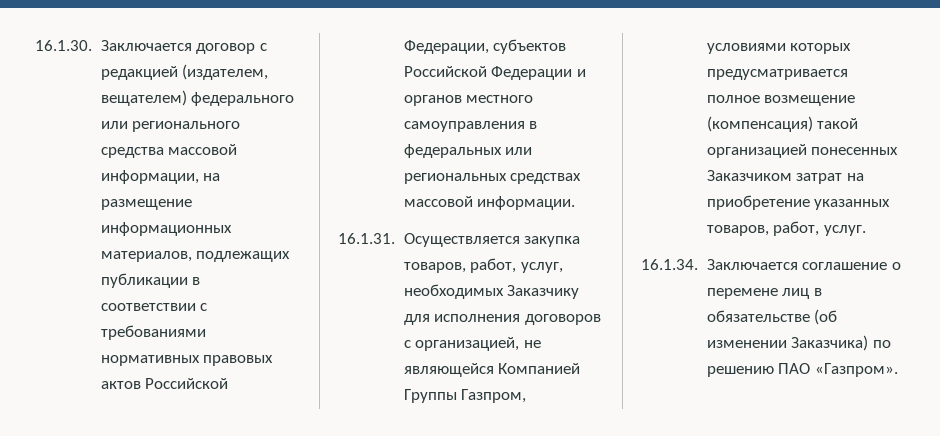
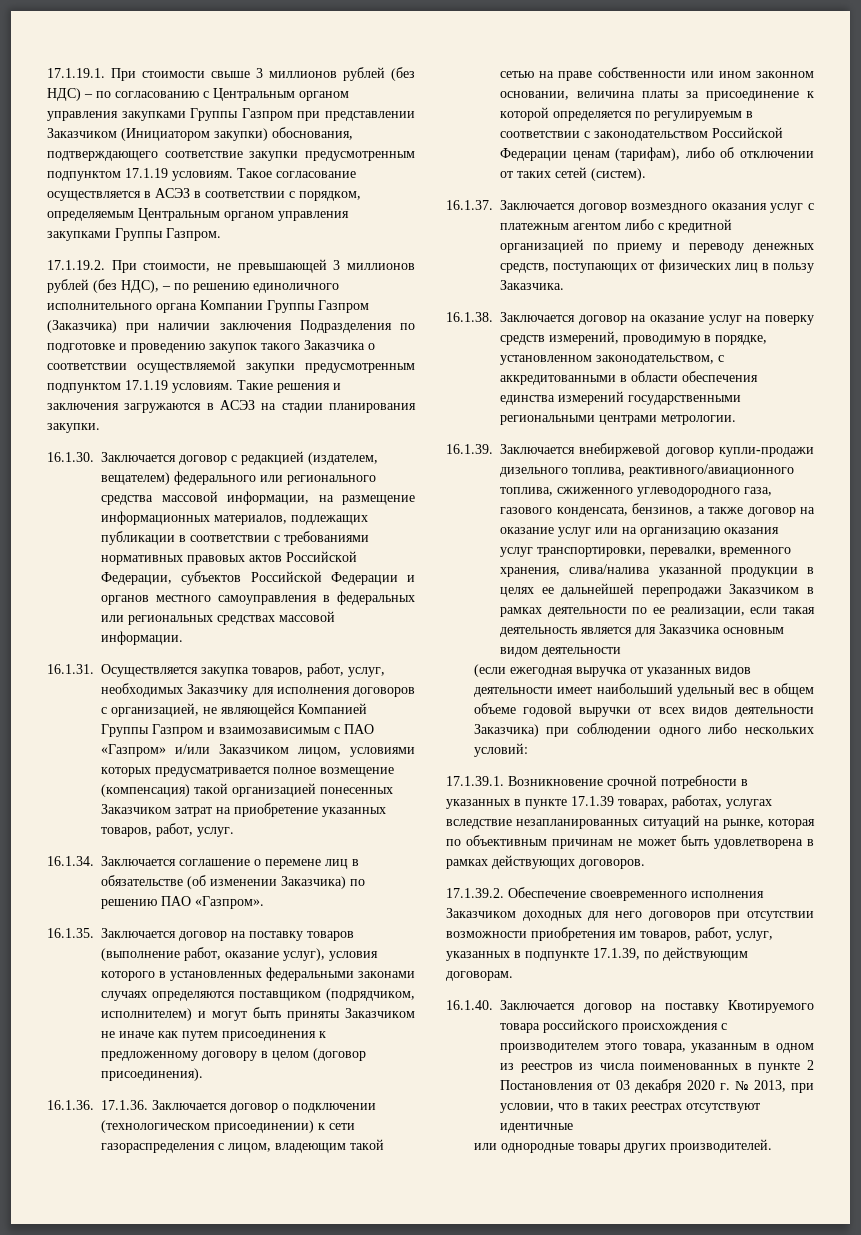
+ 17.1.19.1. При стоимости свыше 3 миллионов рублей (без НДС) – по согласованию с Центральным органом управления закупками Группы Газпром при представлении Заказчиком (Инициатором закупки) обоснования, подтверждающего соответствие закупки предусмотренным подпунктом 17.1.19 условиям. Такое согласование осуществляется в АСЭЗ в соответствии с порядком, определяемым Центральным органом управления закупками Группы Газпром.
+ 17.1.19.2. При стоимости, не превышающей 3 миллионов рублей (без НДС), – по решению единоличного исполнительного органа Компании Группы Газпром (Заказчика) при наличии заключения Подразделения по подготовке и проведению закупок такого Заказчика о соответствии осуществляемой закупки предусмотренным подпунктом 17.1.19 условиям. Такие решения и заключения загружаются в АСЭЗ на стадии планирования закупки.
- 16.1.31. Осуществляется закупка товаров, работ, услуг, необходимых Заказчику для исполнения договоров с организацией, не являющейся Компанией Группы Газпром, условиями которых предусматривается полное возмещение (компенсация) такой организацией понесенных Заказчиком затрат на приобретение указанных товаров, работ, услуг.
+ 16.1.31. Осуществляется закупка товаров, работ, услуг, необходимых Заказчику для исполнения договоров с организацией, не являющейся Компанией Группы Газпром и взаимозависимым с ПАО «Газпром» и/или Заказчиком лицом, условиями которых предусматривается полное возмещение (компенсация) такой организацией понесенных Заказчиком затрат на приобретение указанных товаров, работ, услуг.
+ 16.1.35. Заключается договор на поставку товаров (выполнение работ, оказание услуг), условия которого в установленных федеральными законами случаях определяются поставщиком (подрядчиком, исполнителем) и могут быть приняты Заказчиком не иначе как путем присоединения к предложенному договору в целом (договор присоединения).
+ 16.1.36. 17.1.36. Заключается договор о подключении (технологическом присоединении) к сети газораспределения с лицом, владеющим такой сетью на праве собственности или ином законном основании, величина платы за присоединение к которой определяется по регулируемым в соответствии с законодательством Российской Федерации ценам (тарифам), либо об отключении от таких сетей (систем).
+ 16.1.37. Заключается договор возмездного оказания услуг с платежным агентом либо с кредитной организацией по приему и переводу денежных средств, поступающих от физических лиц в пользу Заказчика.
+ 16.1.38. Заключается договор на оказание услуг на поверку средств измерений, проводимую в порядке, установленном законодательством, с аккредитованными в области обеспечения единства измерений государственными региональными центрами метрологии.
+ 16.1.39. Заключается внебиржевой договор купли-продажи дизельного топлива, реактивного/авиационного топлива, сжиженного углеводородного газа, газового конденсата, бензинов, а также договор на оказание услуг или на организацию оказания услуг транспортировки, перевалки, временного хранения, слива/налива указанной продукции в целях ее дальнейшей перепродажи Заказчиком в рамках деятельности по ее реализации, если такая деятельность является для Заказчика основным видом деятельности
+ (если ежегодная выручка от указанных видов деятельности имеет наибольший удельный вес в общем объеме годовой выручки от всех видов деятельности Заказчика) при соблюдении одного либо нескольких условий:
+ 17.1.39.1. Возникновение срочной потребности в указанных в пункте 17.1.39 товарах, работах, услугах вследствие незапланированных ситуаций на рынке, которая по объективным причинам не может быть удовлетворена в рамках действующих договоров.
+ 17.1.39.2. Обеспечение своевременного исполнения Заказчиком доходных для него договоров при отсутствии возможности приобретения им товаров, работ, услуг, указанных в подпункте 17.1.39, по действующим договорам.
+ 16.1.40. Заключается договор на поставку Квотируемого товара российского происхождения с производителем этого товара, указанным в одном из реестров из числа поименованных в пункте 2 Постановления от 03 декабря 2020 г. № 2013, при условии, что в таких реестрах отсутствуют идентичные
+ или однородные товары других производителей.

